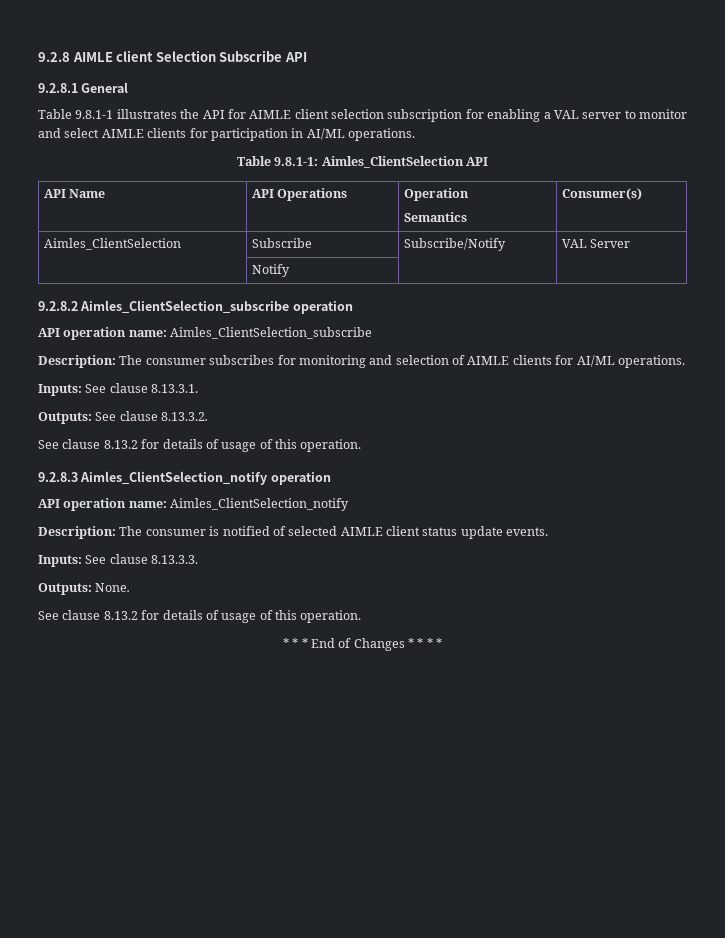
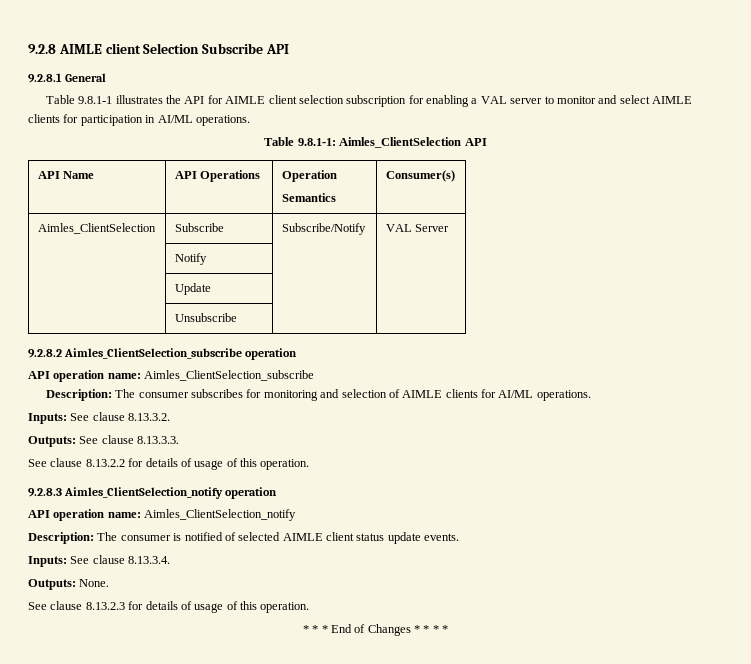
+ | Update | |
+ | Unsubscribe | |
- Inputs: See clause 8.13.3.1.
+ Inputs: See clause 8.13.3.2.
- Outputs: See clause 8.13.3.2.
- See clause 8.13.2 for details of usage of this operation.
+ Outputs: See clause 8.13.3.3.
+ See clause 8.13.2.2 for details of usage of this operation.
- Inputs: See clause 8.13.3.3.
+ Inputs: See clause 8.13.3.4.
  Outputs: None.
- See clause 8.13.2 for details of usage of this operation.
+ See clause 8.13.2.3 for details of usage of this operation.

